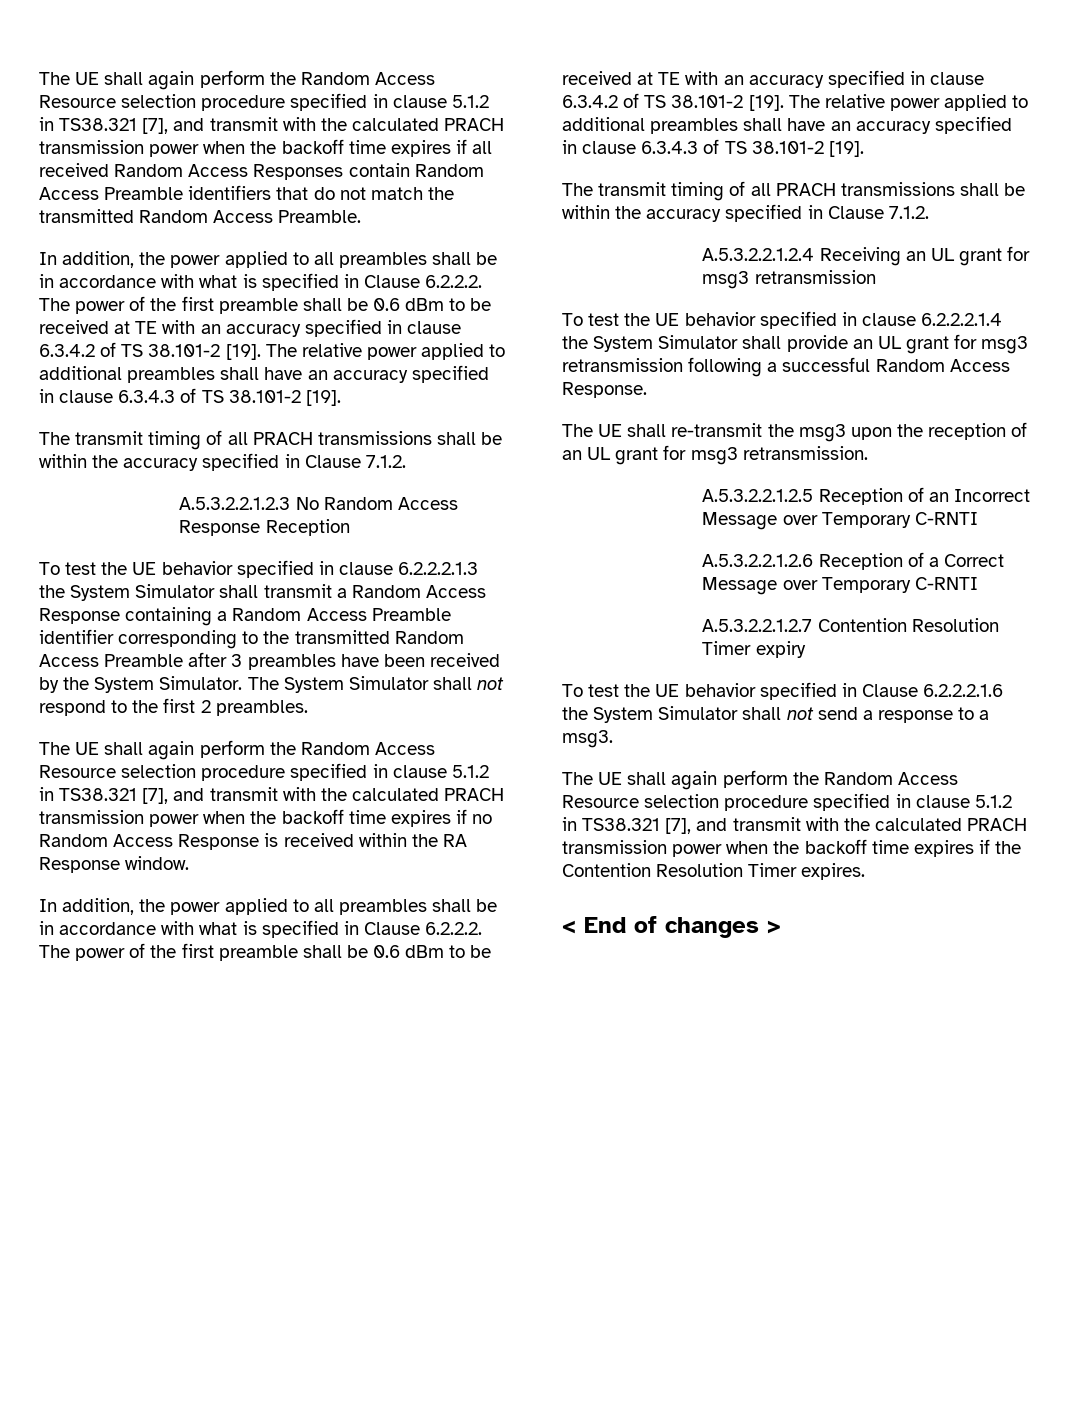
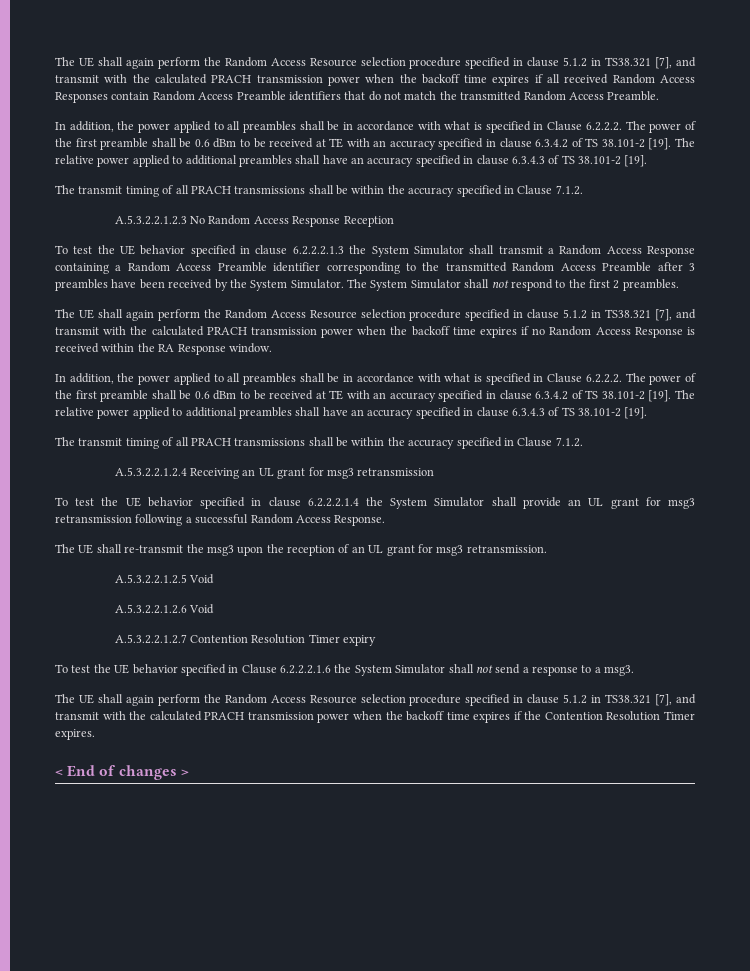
- A.5.3.2.2.1.2.5 Reception of an Incorrect Message over Temporary C-RNTI
- A.5.3.2.2.1.2.6 Reception of a Correct Message over Temporary C-RNTI
+ A.5.3.2.2.1.2.5 Void
+ A.5.3.2.2.1.2.6 Void

